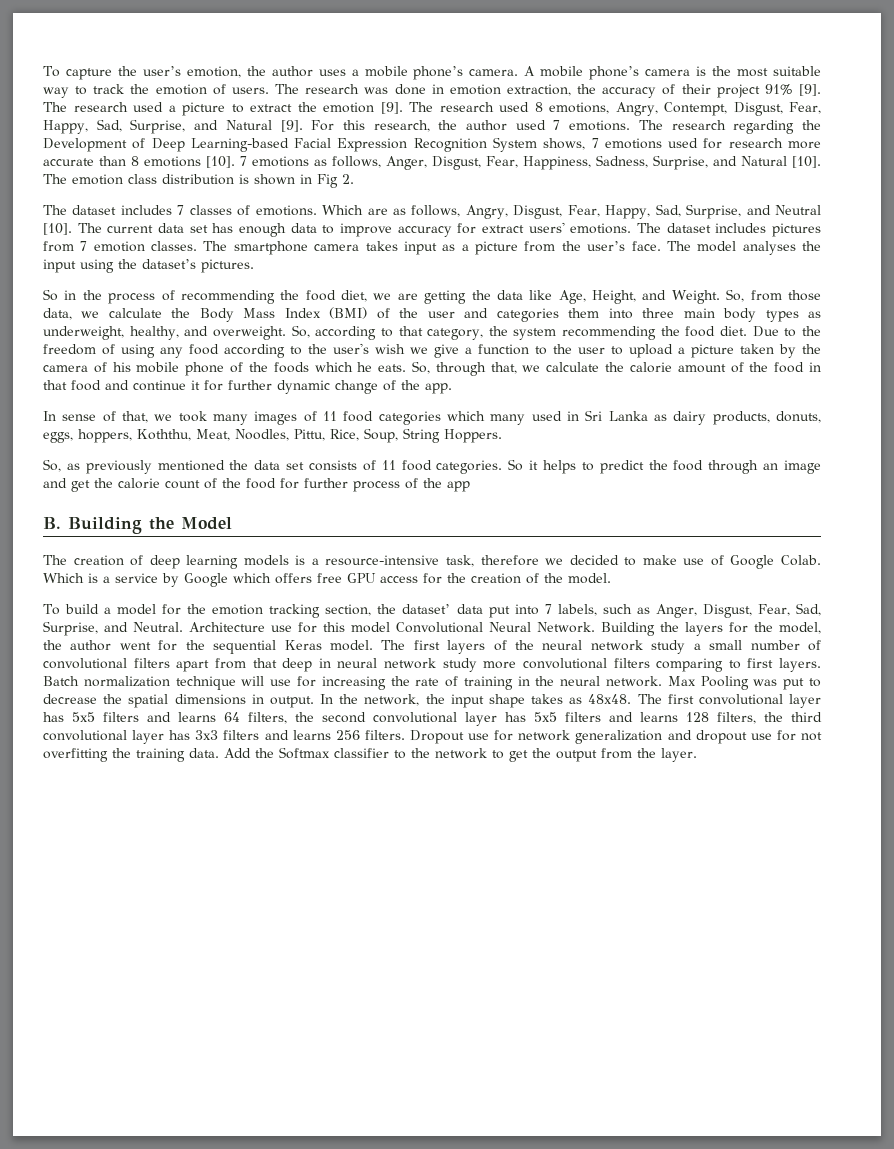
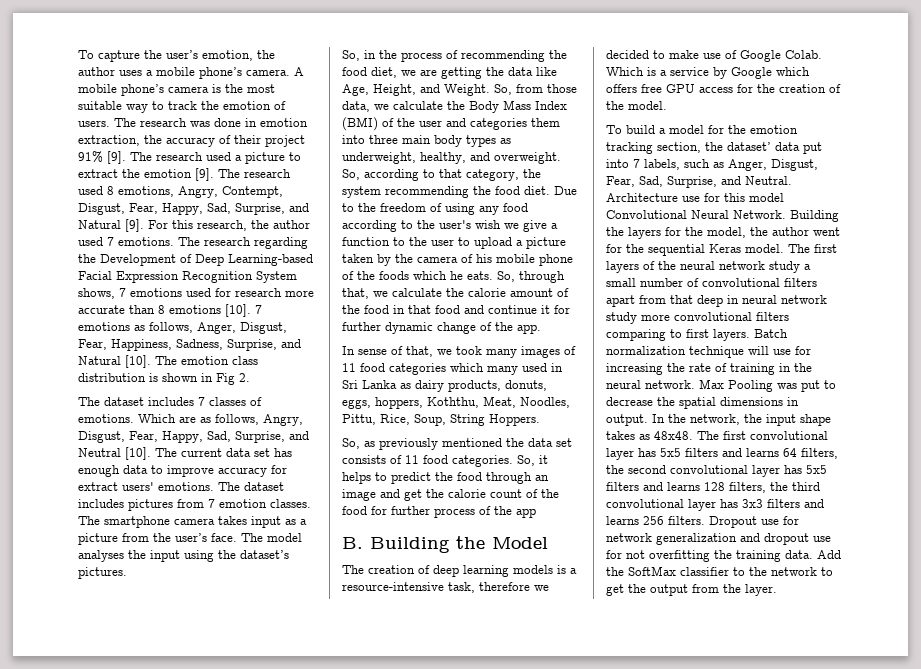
- So in the process of recommending the food diet, we are getting the data like Age, Height, and Weight.
+ So, in the process of recommending the food diet, we are getting the data like Age, Height, and Weight.
- So it helps to predict the food through an image and get the calorie count of the food for further process of the app
+ So, it helps to predict the food through an image and get the calorie count of the food for further process of the app
- Add the Softmax classifier to the network to get the output from the layer.
+ Add the SoftMax classifier to the network to get the output from the layer.

